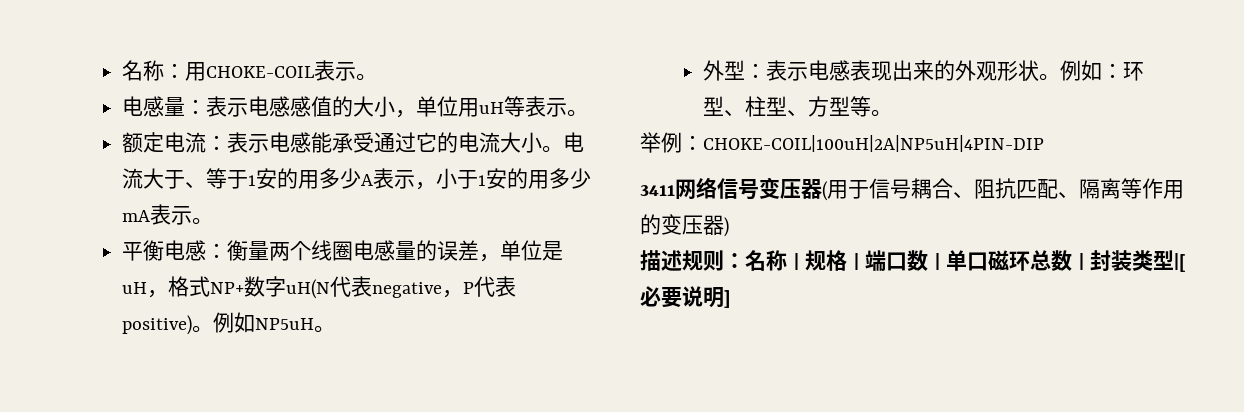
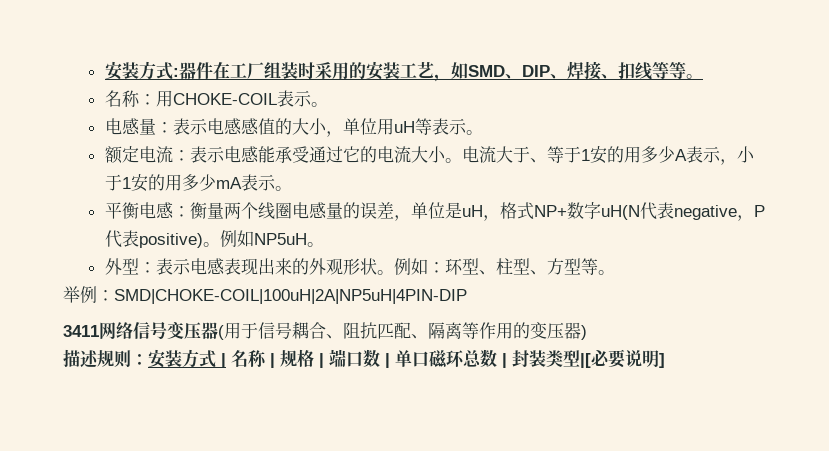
+ 安装方式:器件在工厂组装时采用的安装工艺，如SMD、DIP、焊接、扣线等等。
- 举例：CHOKE-COIL|100uH|2A|NP5uH|4PIN-DIP
+ 举例：SMD|CHOKE-COIL|100uH|2A|NP5uH|4PIN-DIP
- 描述规则：名称 | 规格 | 端口数 | 单口磁环总数 | 封装类型|[必要说明]
+ 描述规则：安装方式 | 名称 | 规格 | 端口数 | 单口磁环总数 | 封装类型|[必要说明]

